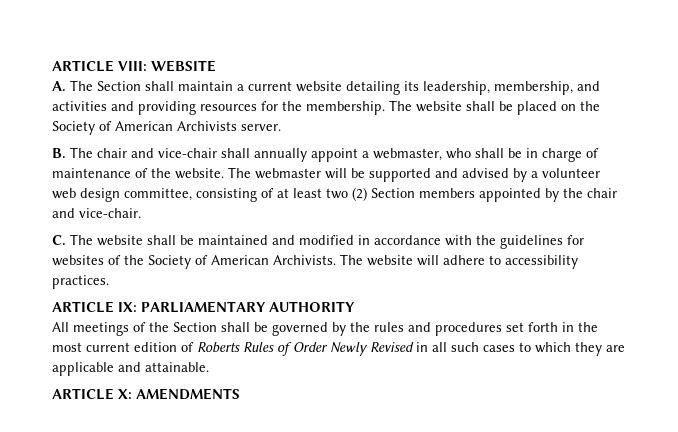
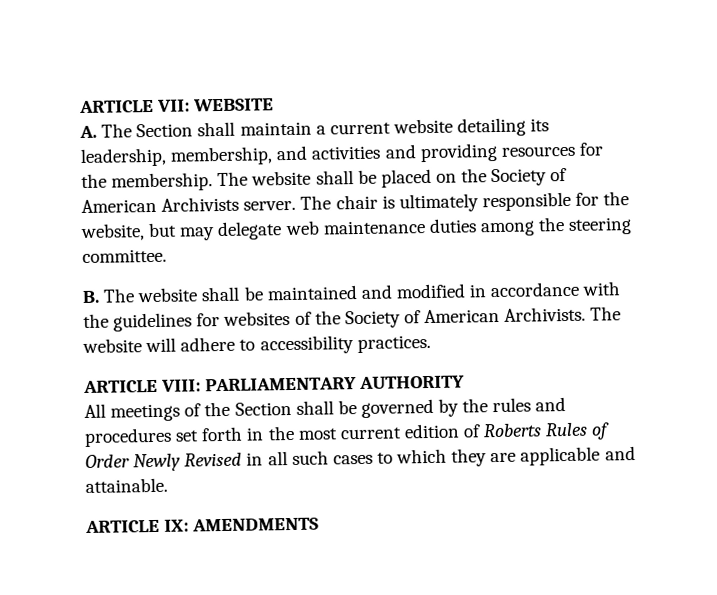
- ARTICLE VIII: WEBSITE
+ ARTICLE VII: WEBSITE
- The website shall be placed on the Society of American Archivists server.
- B. The chair and vice-chair shall annually appoint a webmaster, who shall be in charge of maintenance of the website. The webmaster will be supported and advised by a volunteer web design committee, consisting of at least two (2) Section members appointed by the chair and vice-chair.
- C. The website shall be maintained and modified in accordance with the guidelines for websites of the Society of American Archivists.
+ The website shall be placed on the Society of American Archivists server. The chair is ultimately responsible for the website, but may delegate web maintenance duties among the steering committee.
+ B. The website shall be maintained and modified in accordance with the guidelines for websites of the Society of American Archivists.
- ARTICLE IX: PARLIAMENTARY AUTHORITY
+ ARTICLE VIII: PARLIAMENTARY AUTHORITY
- ARTICLE X: AMENDMENTS
+ ARTICLE IX: AMENDMENTS

